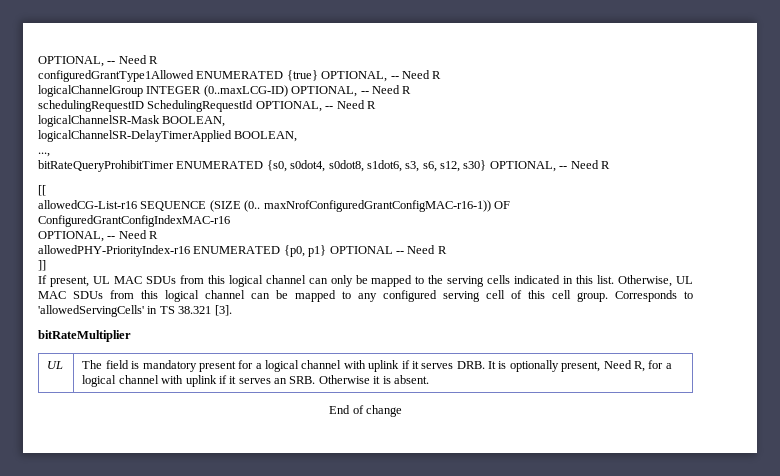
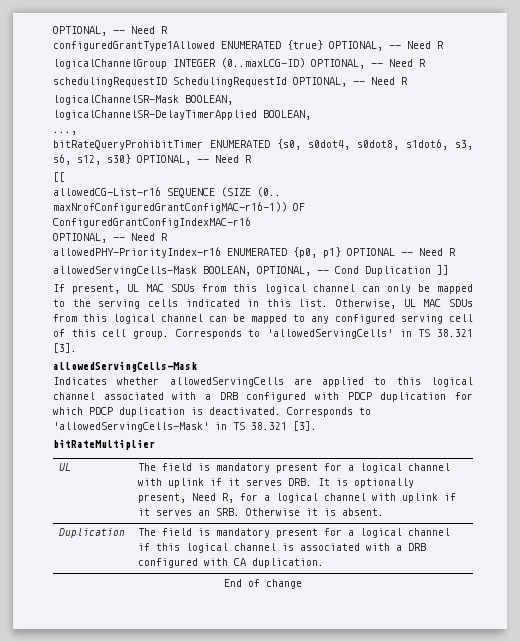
- ]]
+ allowedServingCells-Mask BOOLEAN, OPTIONAL, -- Cond Duplication ]]
  Corresponds to 'allowedServingCells' in TS 38.321 [3].
+ allowedServingCells-Mask
+ Indicates whether allowedServingCells are applied to this logical channel associated with a DRB configured with PDCP duplication for which PDCP duplication is deactivated. Corresponds to 'allowedServingCells-Mask' in TS 38.321 [3].
+ Duplication | The field is mandatory present for a logical channel if this logical channel is associated with a DRB configured with CA duplication.

